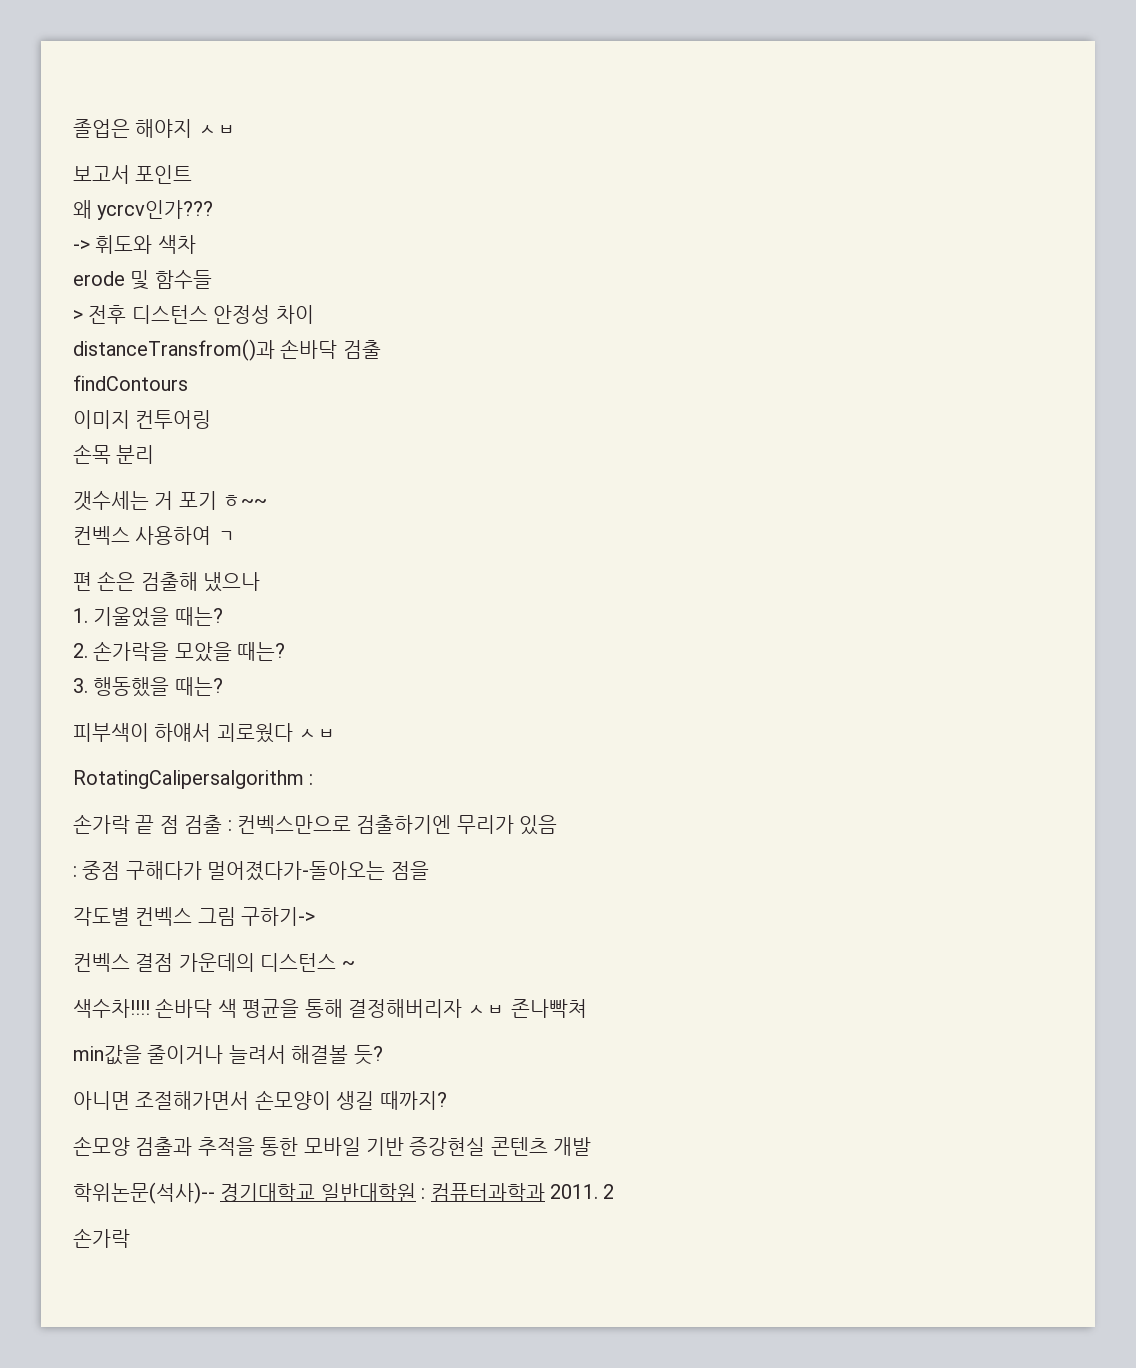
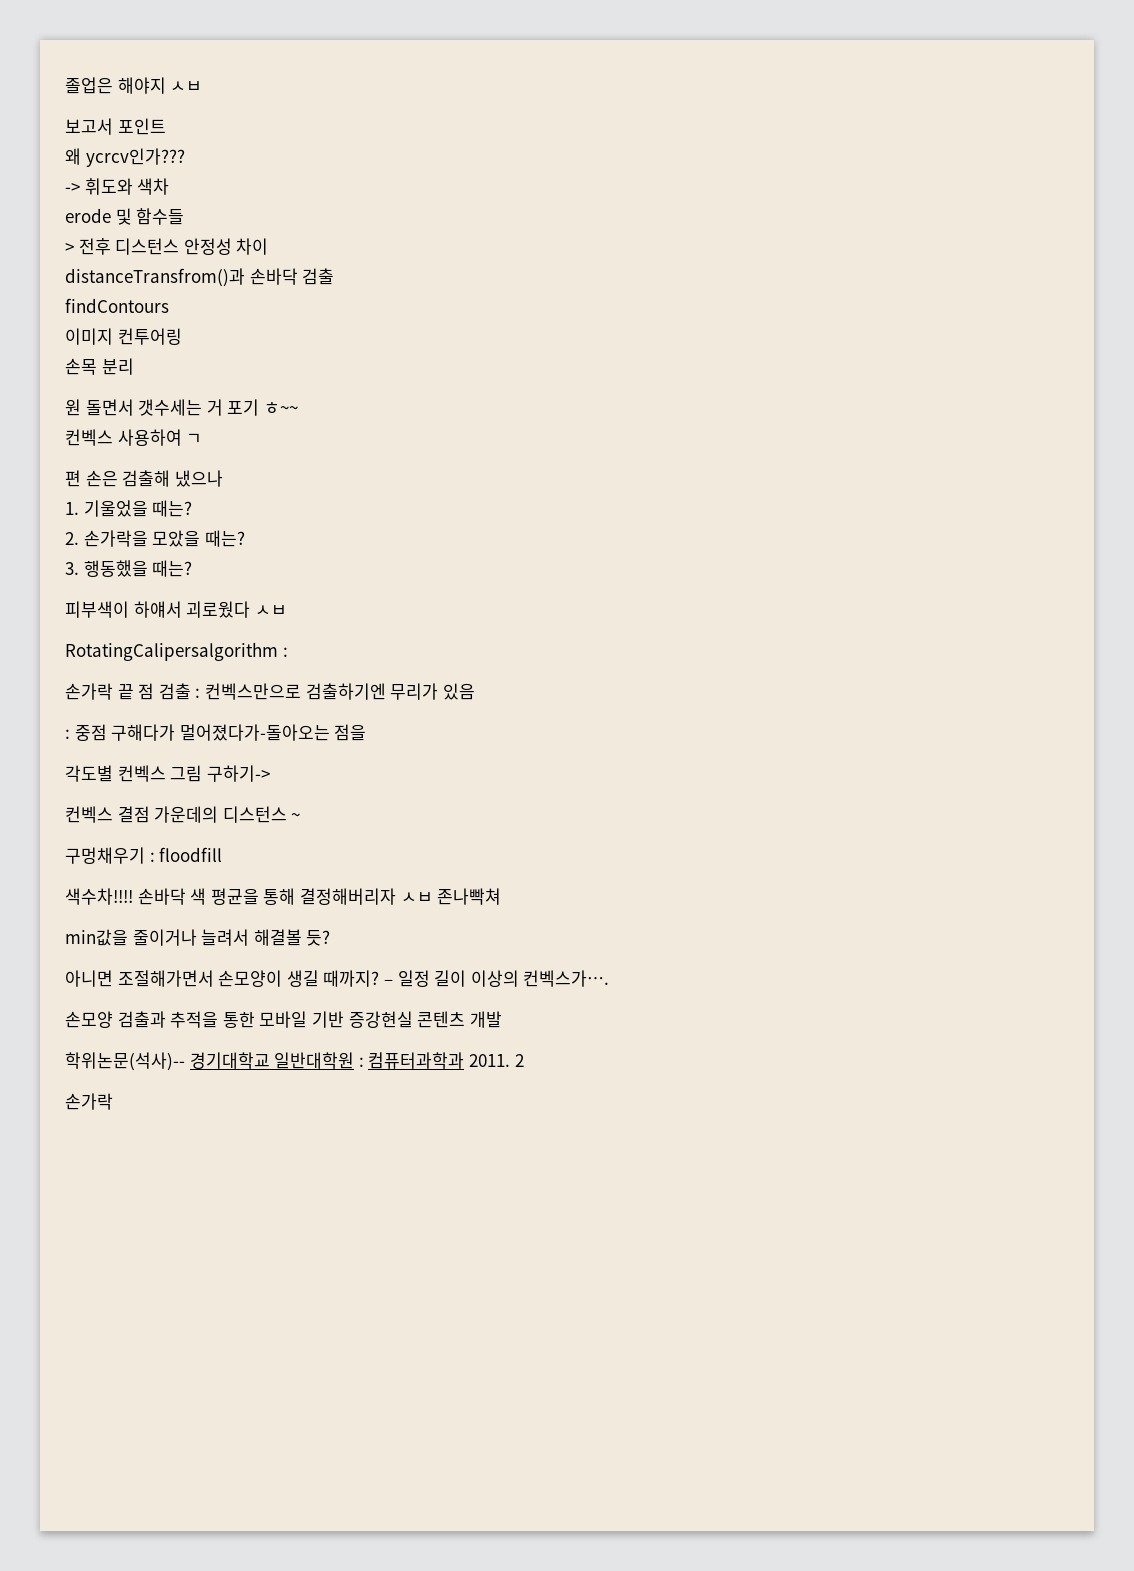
- 갯수세는 거 포기 ㅎ~~
+ 원 돌면서 갯수세는 거 포기 ㅎ~~
+ 구멍채우기 : floodfill
+ – 일정 길이 이상의 컨벡스가….

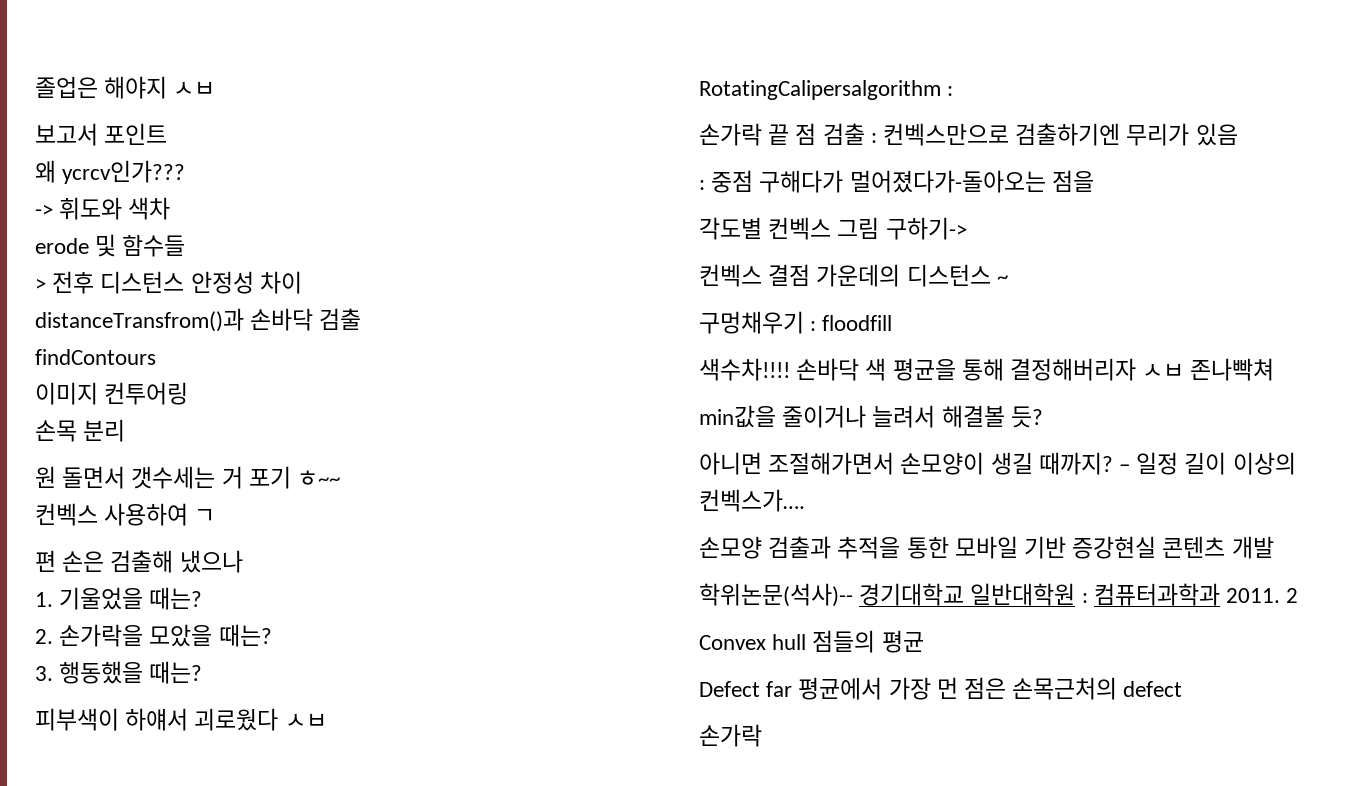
+ Convex hull 점들의 평균
+ Defect far 평균에서 가장 먼 점은 손목근처의 defect

